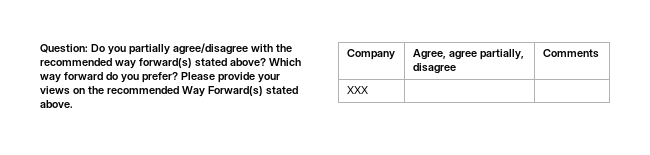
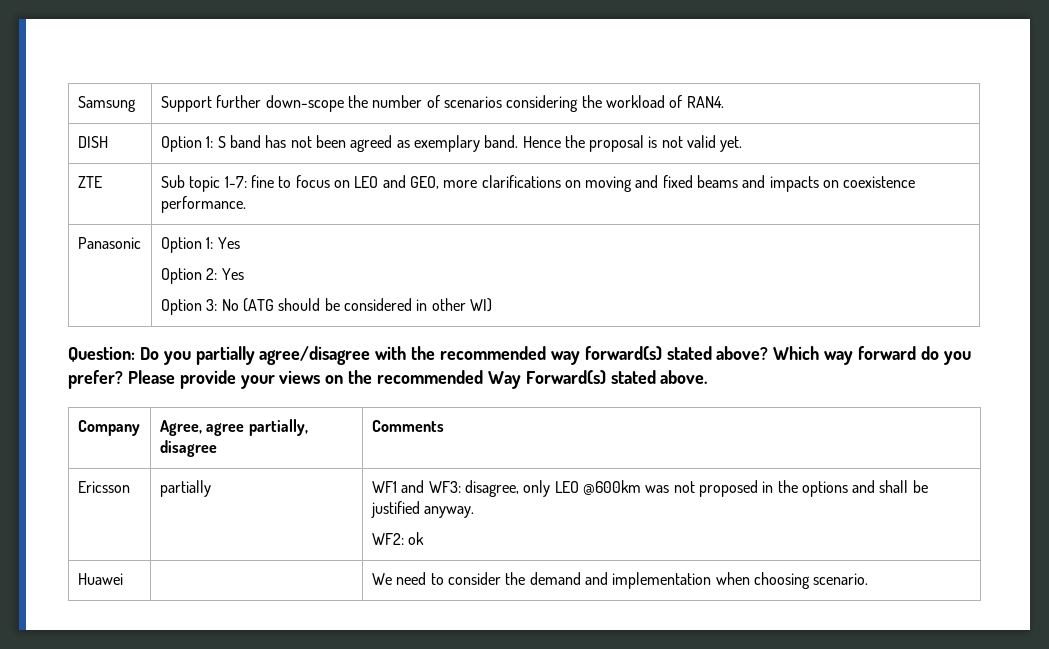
+ Samsung | Support further down-scope the number of scenarios considering the workload of RAN4.
+ DISH | Option 1: S band has not been agreed as exemplary band. Hence the proposal is not valid yet.
+ ZTE | Sub topic 1-7: fine to focus on LEO and GEO, more clarifications on moving and fixed beams and impacts on coexistence performance.
+ Panasonic | Option 1: Yes
+ Option 2: Yes
+ Option 3: No (ATG should be considered in other WI)
- XXX | |
+ Ericsson | partially | WF1 and WF3: disagree, only LEO @600km was not proposed in the options and shall be justified anyway.
+ WF2: ok
+ Huawei | | We need to consider the demand and implementation when choosing scenario.

